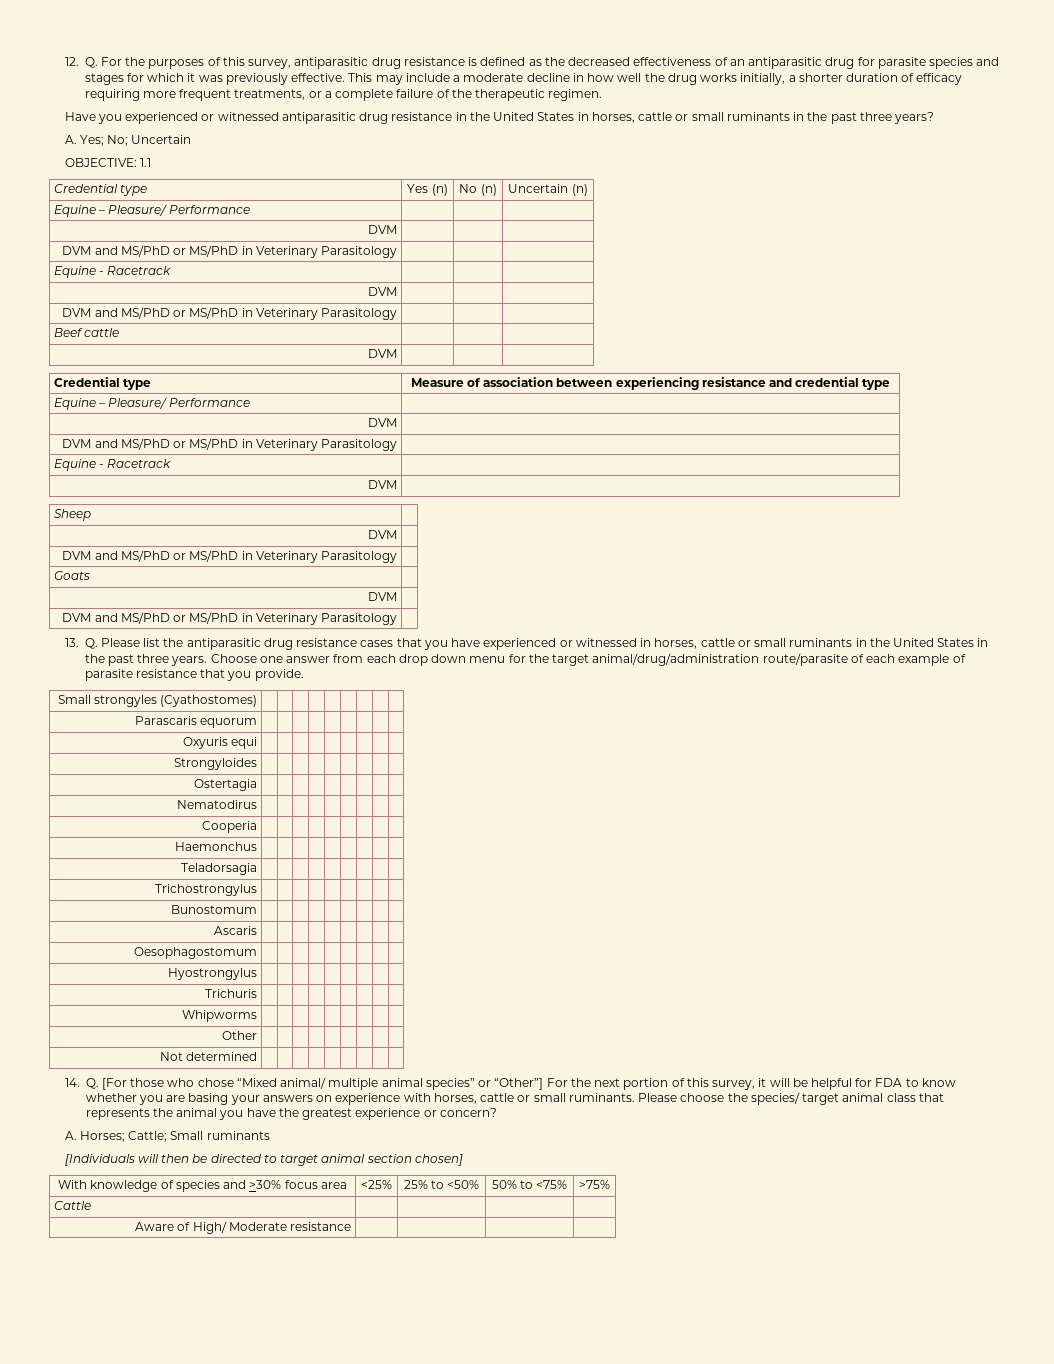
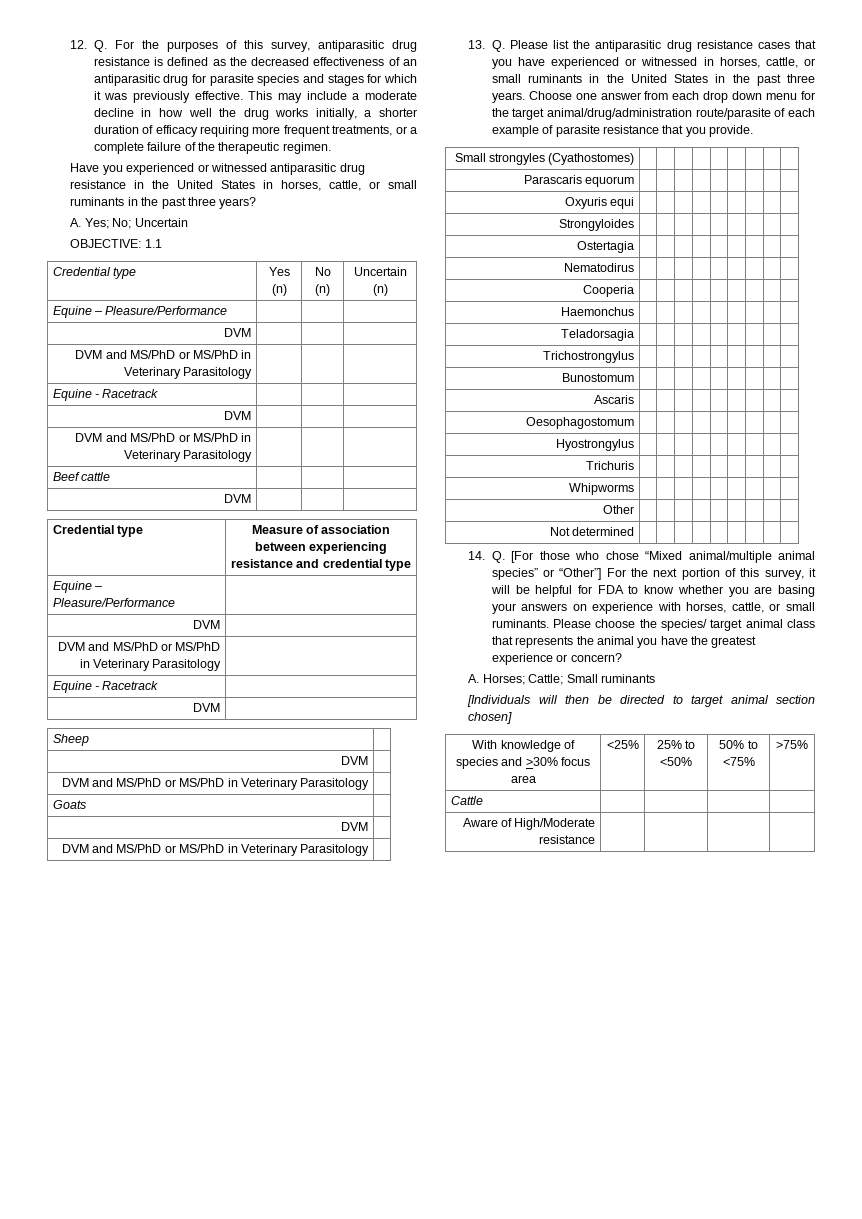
- Have you experienced or witnessed antiparasitic drug resistance in the United States in horses, cattle or small ruminants in the past three years?
+ Have you experienced or witnessed antiparasitic drug resistance in the United States in horses, cattle, or small ruminants in the past three years?
- Equine – Pleasure/ Performance | | |
+ Equine – Pleasure/Performance | | |
  Credential type | Measure of association between experiencing resistance and credential type
- Equine – Pleasure/ Performance |
+ Equine – Pleasure/Performance |
- 13. Q. Please list the antiparasitic drug resistance cases that you have experienced or witnessed in horses, cattle or small ruminants in the United States in the past three years.
+ 13. Q. Please list the antiparasitic drug resistance cases that you have experienced or witnessed in horses, cattle, or small ruminants in the United States in the past three years.
- 14. Q. [For those who chose “Mixed animal/ multiple animal species” or “Other”] For the next portion of this survey, it will be helpful for FDA to know whether you are basing your answers on experience with horses, cattle or small ruminants.
+ 14. Q. [For those who chose “Mixed animal/multiple animal species” or “Other”] For the next portion of this survey, it will be helpful for FDA to know whether you are basing your answers on experience with horses, cattle, or small ruminants.
- Aware of High/ Moderate resistance | | | |
+ Aware of High/Moderate resistance | | | |

